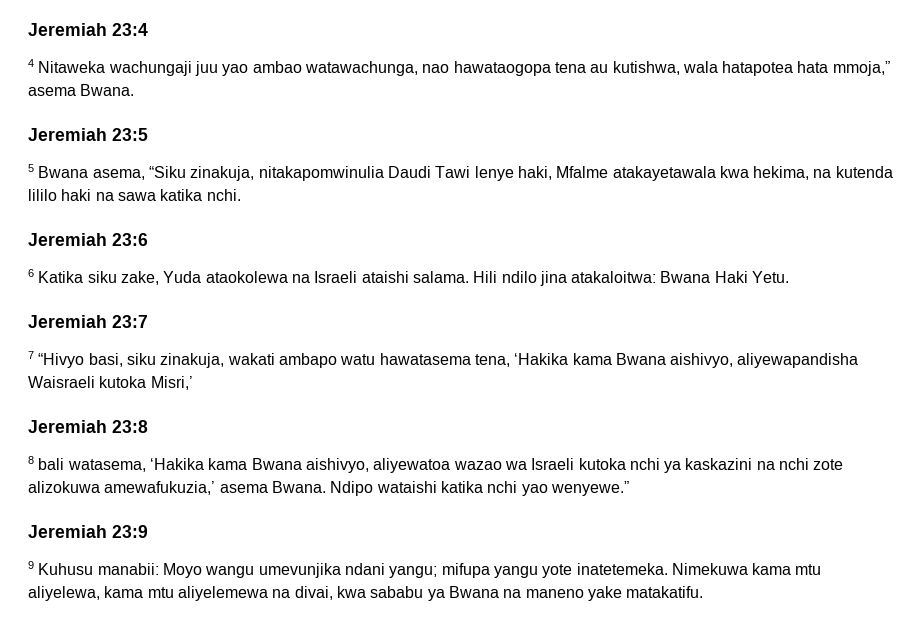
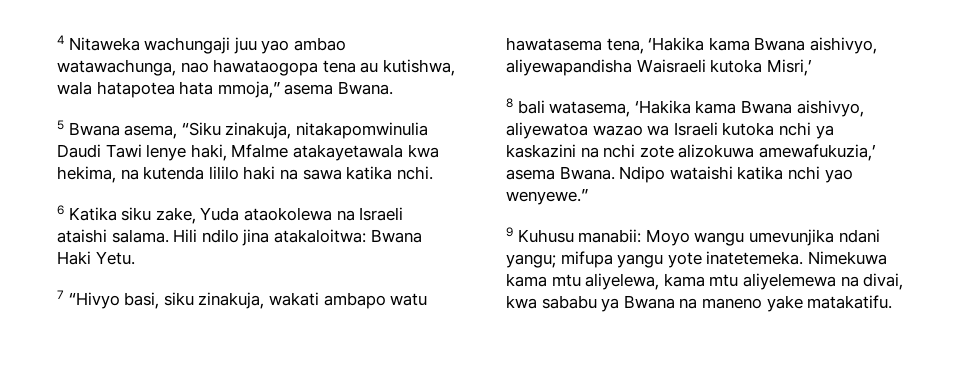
- Jeremiah 23:4
- Jeremiah 23:5
- Jeremiah 23:6
- Jeremiah 23:7
- Jeremiah 23:8
- Jeremiah 23:9

